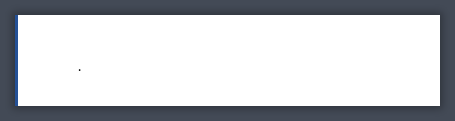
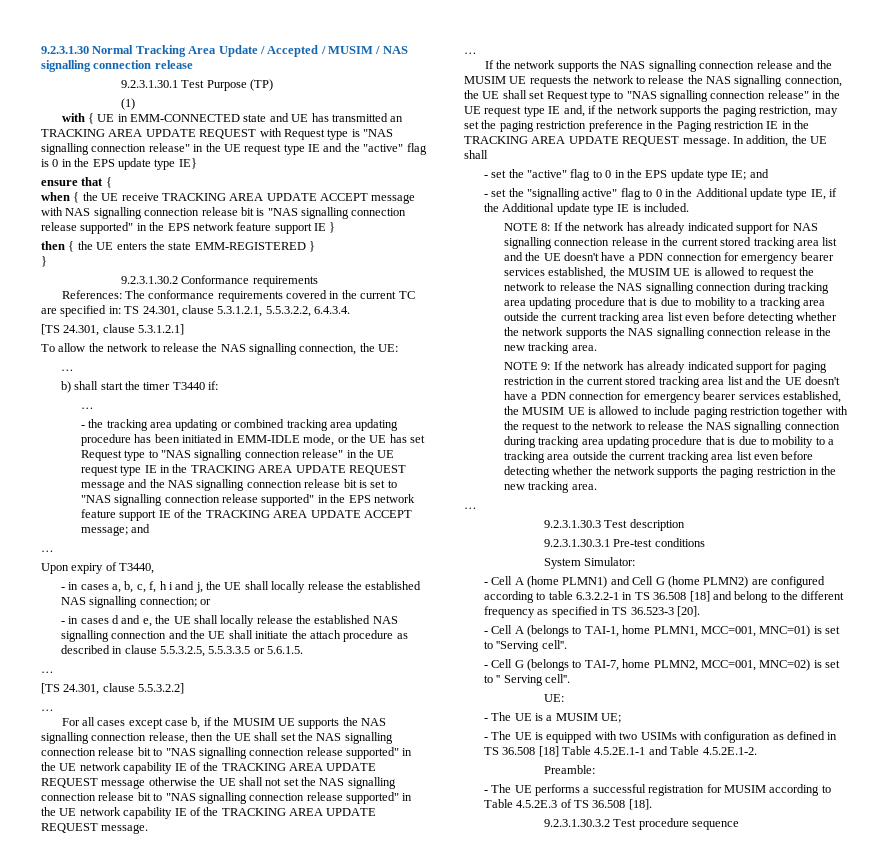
- .
+ 9.2.3.1.30 Normal Tracking Area Update / Accepted / MUSIM / NAS signalling connection release
+ 9.2.3.1.30.1 Test Purpose (TP)
+ (1)
+ with { UE in EMM-CONNECTED state and UE has transmitted an TRACKING AREA UPDATE REQUEST with Request type is "NAS signalling connection release" in the UE request type IE and the "active" flag is 0 in the EPS update type IE}
+ ensure that {
+ when { the UE receive TRACKING AREA UPDATE ACCEPT message with NAS signalling connection release bit is "NAS signalling connection release supported" in the EPS network feature support IE }
+ then { the UE enters the state EMM-REGISTERED }
+ }
+ 9.2.3.1.30.2 Conformance requirements
+ References: The conformance requirements covered in the current TC are specified in: TS 24.301, clause 5.3.1.2.1, 5.5.3.2.2, 6.4.3.4.
+ [TS 24.301, clause 5.3.1.2.1]
+ To allow the network to release the NAS signalling connection, the UE:
+ …
+ b) shall start the timer T3440 if:
+ …
+ - the tracking area updating or combined tracking area updating procedure has been initiated in EMM-IDLE mode, or the UE has set Request type to "NAS signalling connection release" in the UE request type IE in the TRACKING AREA UPDATE REQUEST message and the NAS signalling connection release bit is set to "NAS signalling connection release supported" in the EPS network feature support IE of the TRACKING AREA UPDATE ACCEPT message; and
+ …
+ Upon expiry of T3440,
+ - in cases a, b, c, f, h i and j, the UE shall locally release the established NAS signalling connection; or
+ - in cases d and e, the UE shall locally release the established NAS signalling connection and the UE shall initiate the attach procedure as described in clause 5.5.3.2.5, 5.5.3.3.5 or 5.6.1.5.
+ …
+ [TS 24.301, clause 5.5.3.2.2]
+ …
+ For all cases except case b, if the MUSIM UE supports the NAS signalling connection release, then the UE shall set the NAS signalling connection release bit to "NAS signalling connection release supported" in the UE network capability IE of the TRACKING AREA UPDATE REQUEST message otherwise the UE shall not set the NAS signalling connection release bit to "NAS signalling connection release supported" in the UE network capability IE of the TRACKING AREA UPDATE REQUEST message.
+ …
+ If the network supports the NAS signalling connection release and the MUSIM UE requests the network to release the NAS signalling connection, the UE shall set Request type to "NAS signalling connection release" in the UE request type IE and, if the network supports the paging restriction, may set the paging restriction preference in the Paging restriction IE in the TRACKING AREA UPDATE REQUEST message. In addition, the UE shall
+ - set the "active" flag to 0 in the EPS update type IE; and
+ - set the "signalling active" flag to 0 in the Additional update type IE, if the Additional update type IE is included.
+ NOTE 8: If the network has already indicated support for NAS signalling connection release in the current stored tracking area list and the UE doesn't have a PDN connection for emergency bearer services established, the MUSIM UE is allowed to request the network to release the NAS signalling connection during tracking area updating procedure that is due to mobility to a tracking area outside the current tracking area list even before detecting whether the network supports the NAS signalling connection release in the new tracking area.
+ NOTE 9: If the network has already indicated support for paging restriction in the current stored tracking area list and the UE doesn't have a PDN connection for emergency bearer services established, the MUSIM UE is allowed to include paging restriction together with the request to the network to release the NAS signalling connection during tracking area updating procedure that is due to mobility to a tracking area outside the current tracking area list even before detecting whether the network supports the paging restriction in the new tracking area.
+ …
+ 9.2.3.1.30.3 Test description
+ 9.2.3.1.30.3.1 Pre-test conditions
+ System Simulator:
+ - Cell A (home PLMN1) and Cell G (home PLMN2) are configured according to table 6.3.2.2-1 in TS 36.508 [18] and belong to the different frequency as specified in TS 36.523-3 [20].
+ - Cell A (belongs to TAI-1, home PLMN1, MCC=001, MNC=01) is set to ''Serving cell''.
+ - Cell G (belongs to TAI-7, home PLMN2, MCC=001, MNC=02) is set to '' Serving cell''.
+ UE:
+ - The UE is a MUSIM UE;
+ - The UE is equipped with two USIMs with configuration as defined in TS 36.508 [18] Table 4.5.2E.1-1 and Table 4.5.2E.1-2.
+ Preamble:
+ - The UE performs a successful registration for MUSIM according to Table 4.5.2E.3 of TS 36.508 [18].
+ 9.2.3.1.30.3.2 Test procedure sequence

